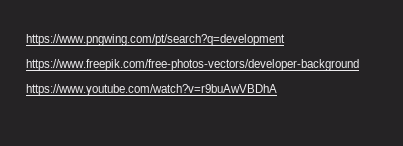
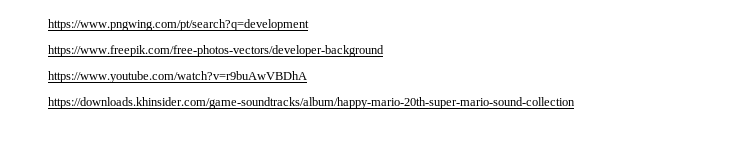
+ https://downloads.khinsider.com/game-soundtracks/album/happy-mario-20th-super-mario-sound-collection

